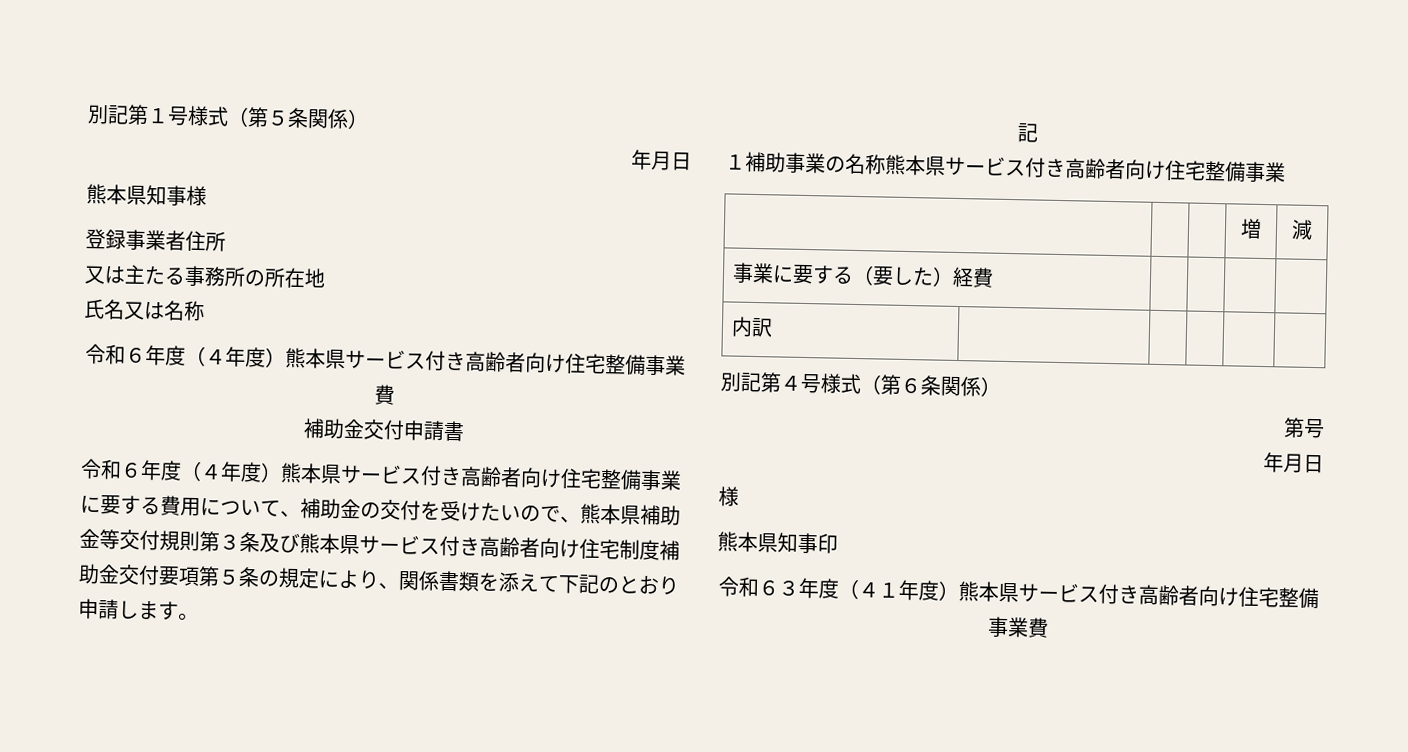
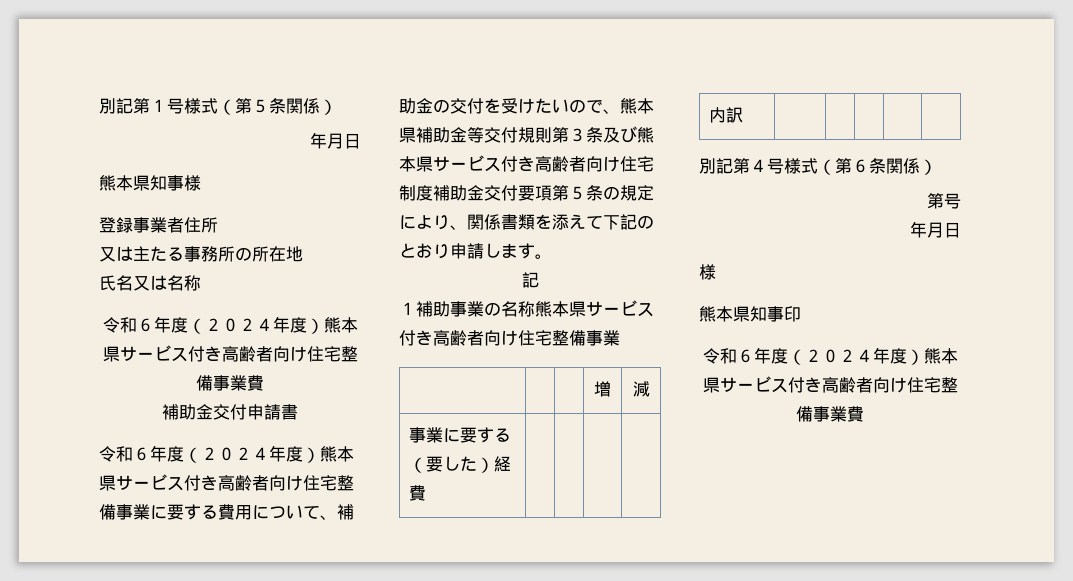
  氏名又は名称
- 令和６年度（４年度）熊本県サービス付き高齢者向け住宅整備事業費
+ 令和６年度（２０２４年度）熊本県サービス付き高齢者向け住宅整備事業費
- 令和６年度（４年度）熊本県サービス付き高齢者向け住宅整備事業に要する費用について、補助金の交付を受けたいので、熊本県補助金等交付規則第３条及び熊本県サービス付き高齢者向け住宅制度補助金交付要項第５条の規定により、関係書類を添えて下記のとおり申請します。
+ 令和６年度（２０２４年度）熊本県サービス付き高齢者向け住宅整備事業に要する費用について、補助金の交付を受けたいので、熊本県補助金等交付規則第３条及び熊本県サービス付き高齢者向け住宅制度補助金交付要項第５条の規定により、関係書類を添えて下記のとおり申請します。
  熊本県知事印
- 令和６３年度（４１年度）熊本県サービス付き高齢者向け住宅整備事業費
+ 令和６年度（２０２４年度）熊本県サービス付き高齢者向け住宅整備事業費

